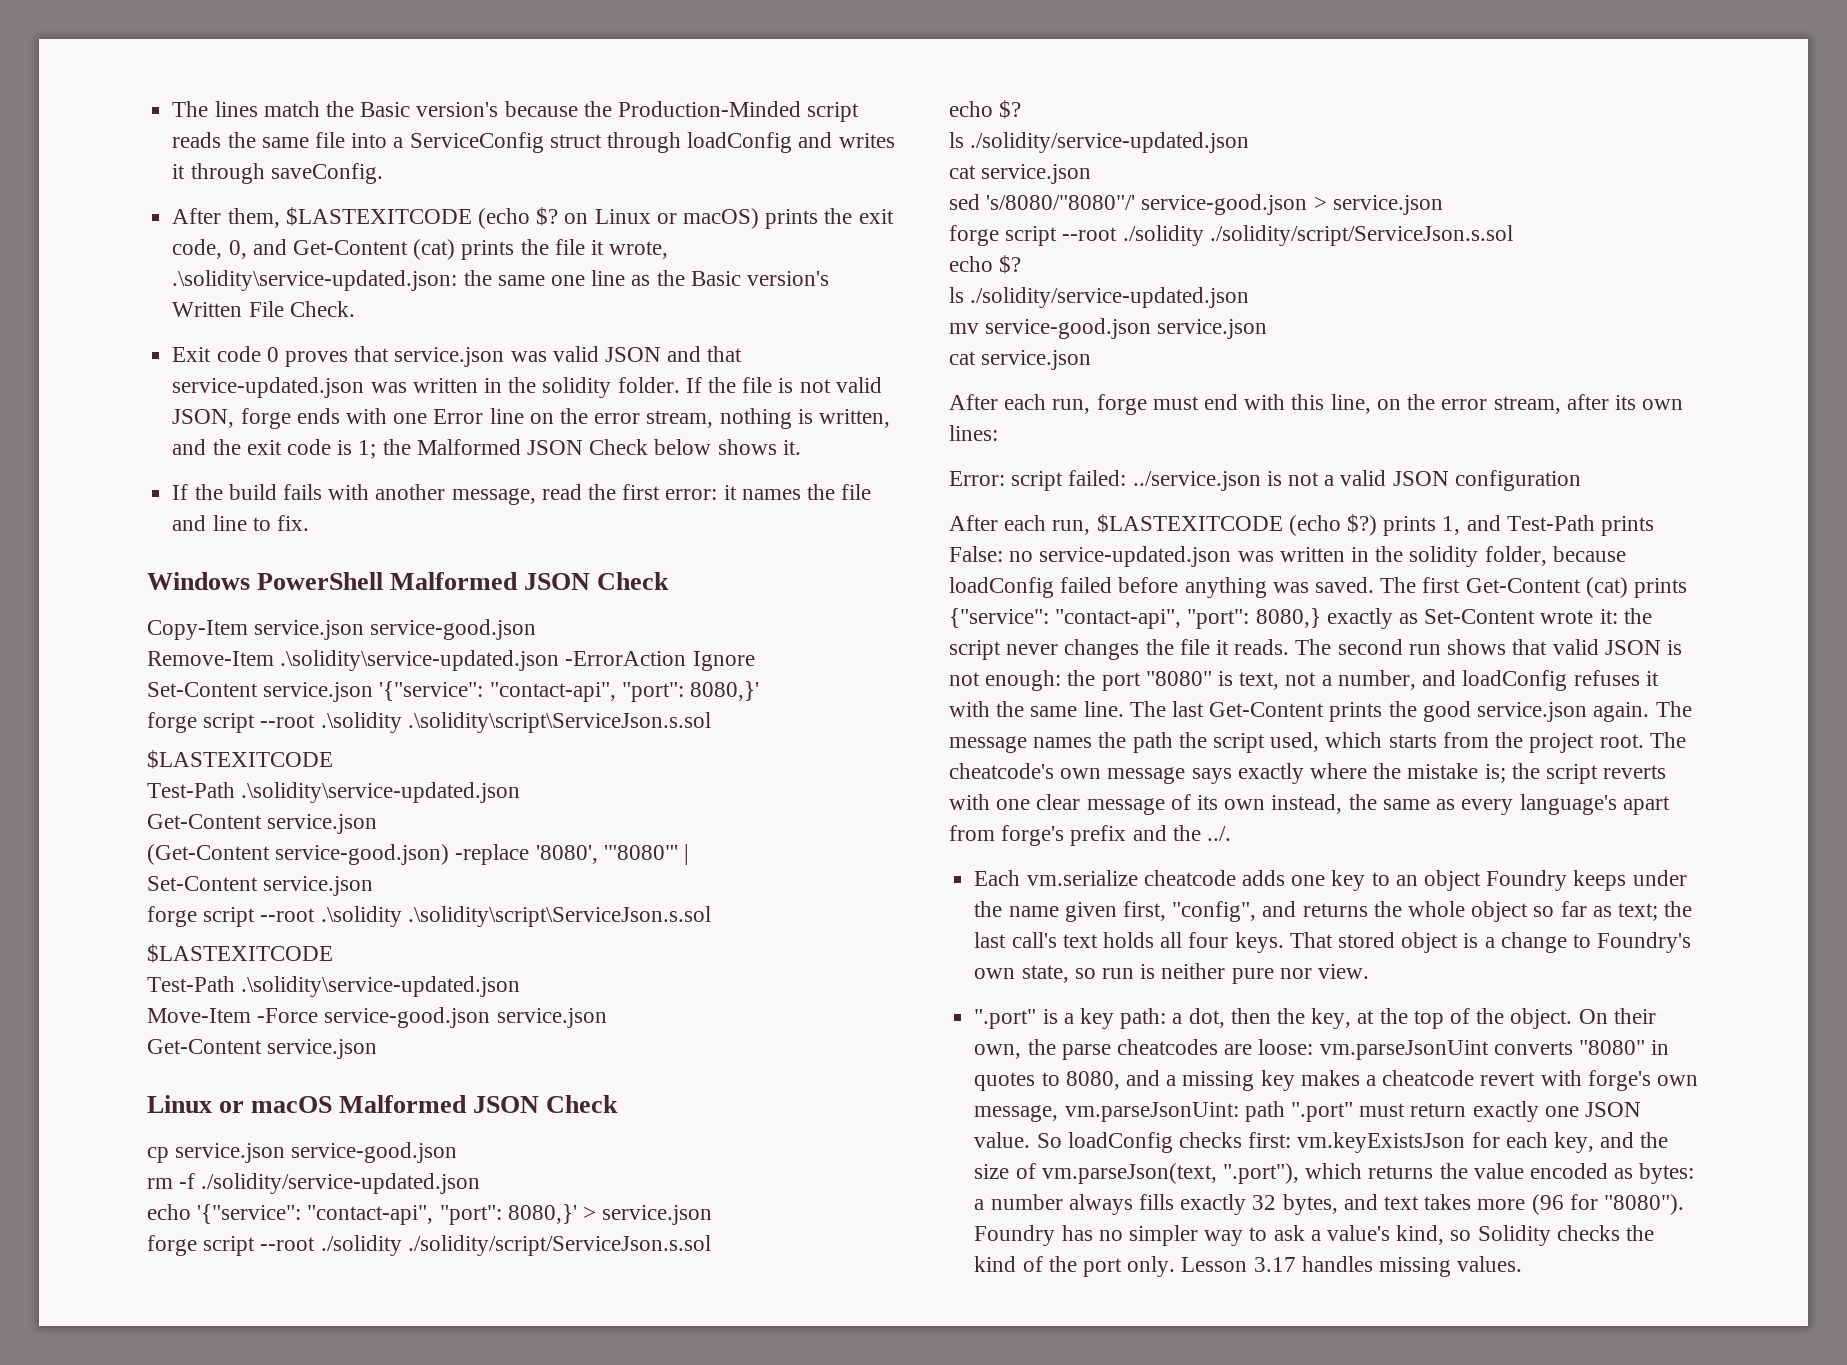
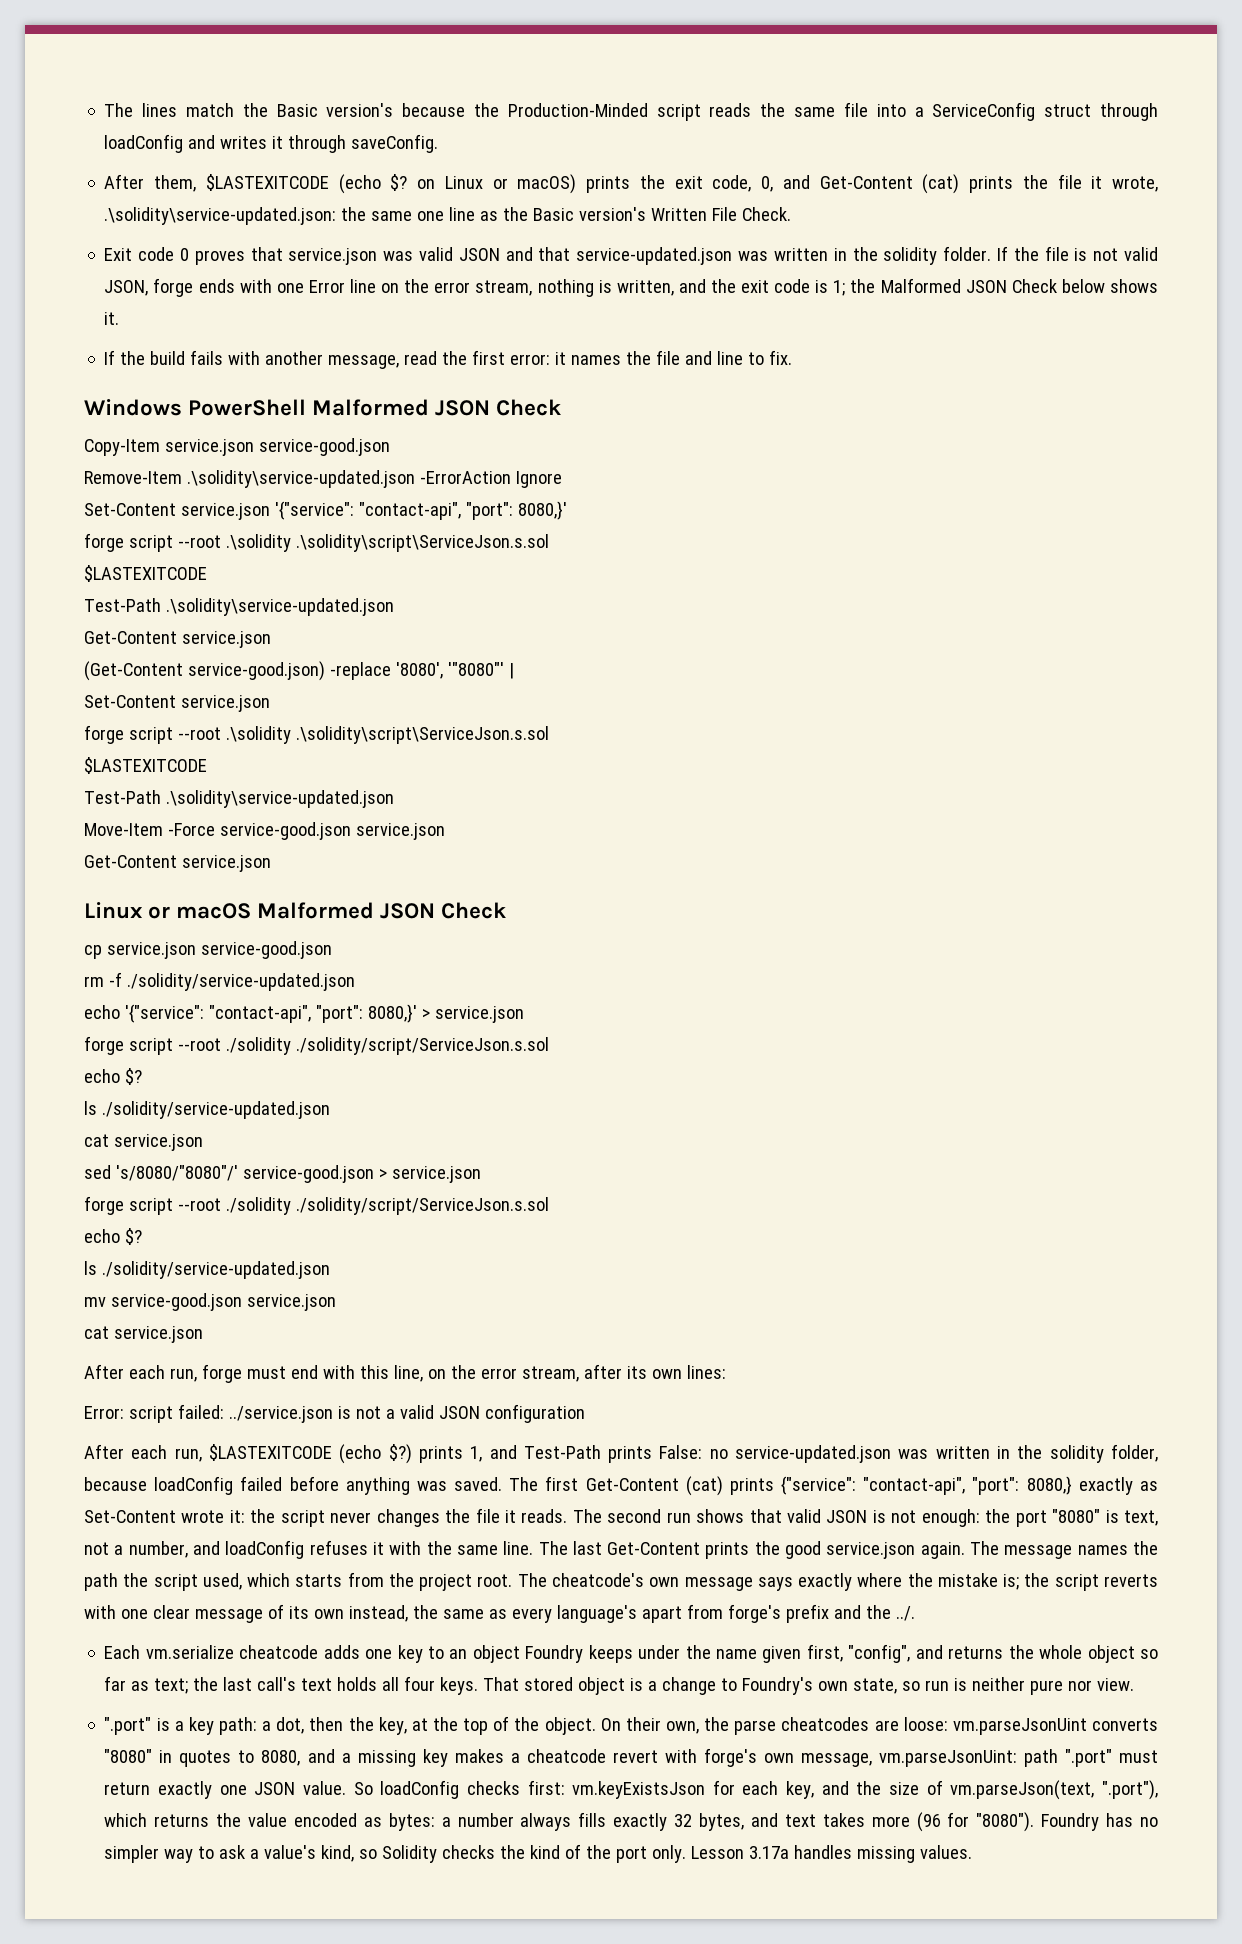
- Lesson 3.17 handles missing values.
+ Lesson 3.17a handles missing values.

